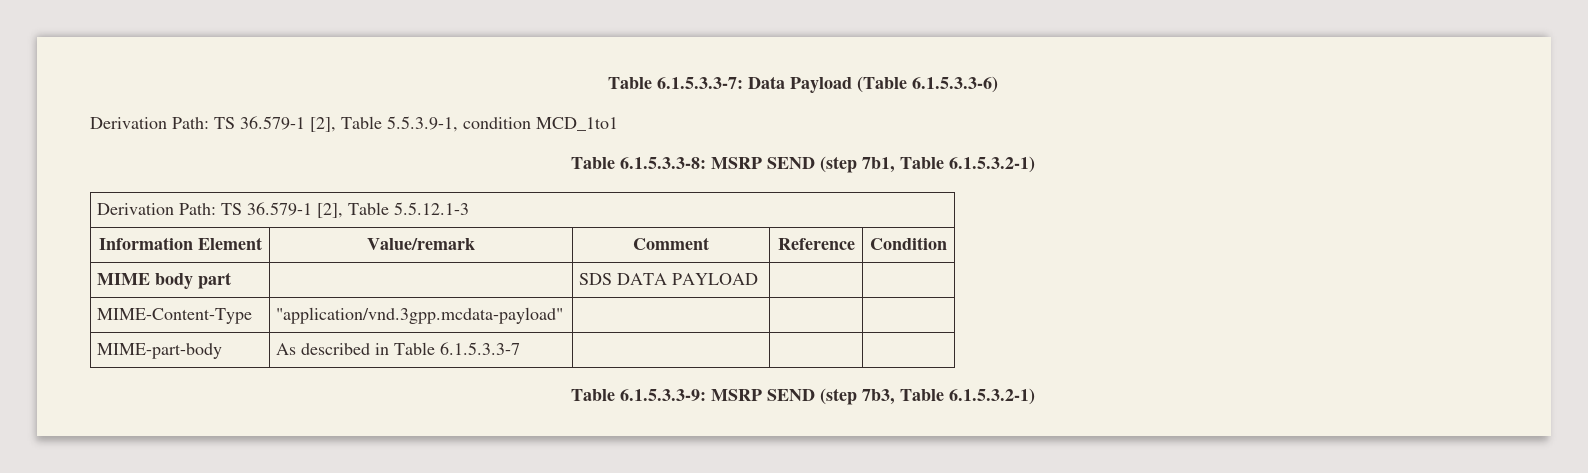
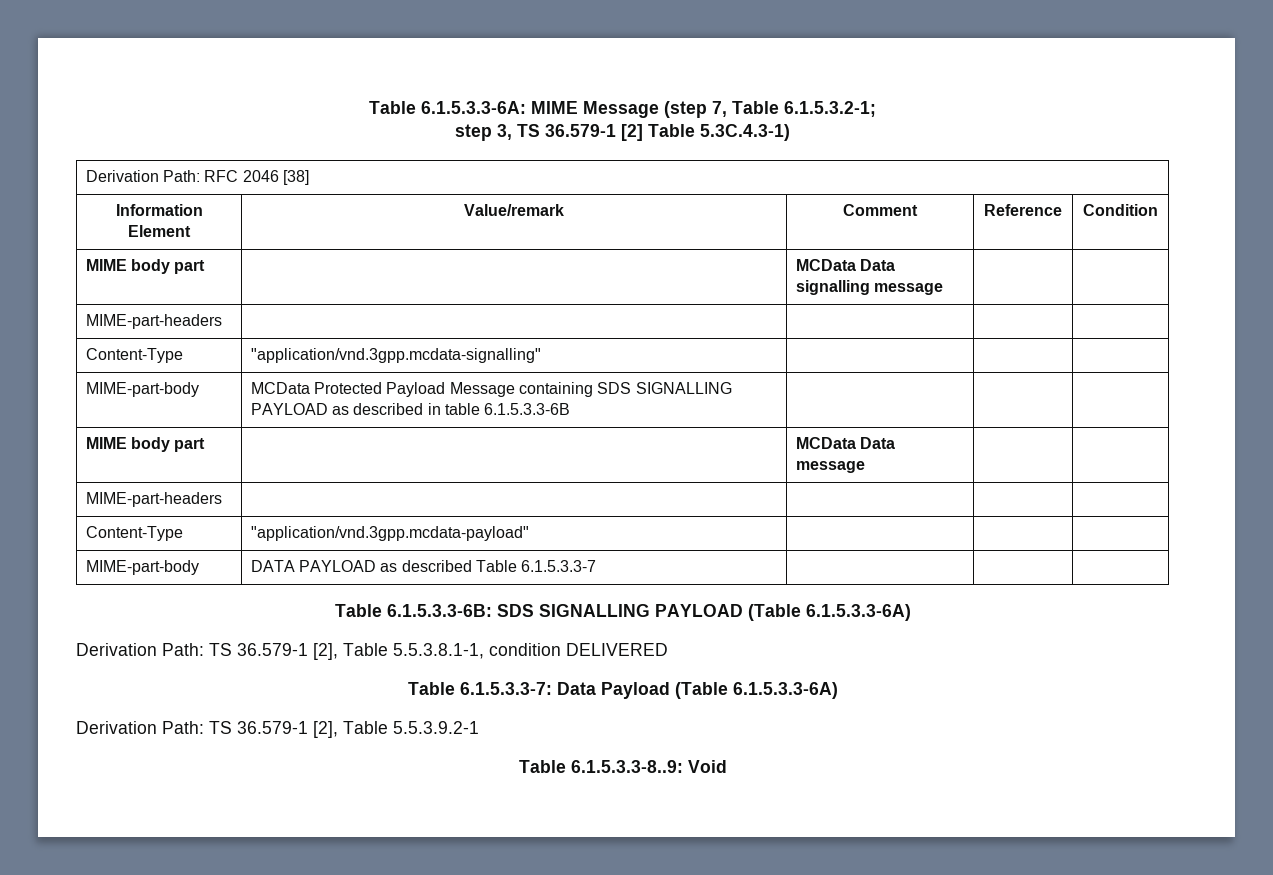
- Table 6.1.5.3.3-7: Data Payload (Table 6.1.5.3.3-6)
- Derivation Path: TS 36.579-1 [2], Table 5.5.3.9-1, condition MCD_1to1
- Table 6.1.5.3.3-8: MSRP SEND (step 7b1, Table 6.1.5.3.2-1)
- Derivation Path: TS 36.579-1 [2], Table 5.5.12.1-3
+ Table 6.1.5.3.3-6A: MIME Message (step 7, Table 6.1.5.3.2-1;
+ step 3, TS 36.579-1 [2] Table 5.3C.4.3-1)
+ Derivation Path: RFC 2046 [38]
- MIME body part | | SDS DATA PAYLOAD | |
- MIME-Content-Type | "application/vnd.3gpp.mcdata-payload" | | |
- MIME-part-body | As described in Table 6.1.5.3.3-7 | | |
- Table 6.1.5.3.3-9: MSRP SEND (step 7b3, Table 6.1.5.3.2-1)
+ MIME body part | | MCData Data signalling message | |
+ MIME-part-headers | | | |
+ Content-Type | "application/vnd.3gpp.mcdata-signalling" | | |
+ MIME-part-body | MCData Protected Payload Message containing SDS SIGNALLING PAYLOAD as described in table 6.1.5.3.3-6B | | |
+ MIME body part | | MCData Data message | |
+ MIME-part-headers | | | |
+ Content-Type | "application/vnd.3gpp.mcdata-payload" | | |
+ MIME-part-body | DATA PAYLOAD as described Table 6.1.5.3.3-7 | | |
+ Table 6.1.5.3.3-6B: SDS SIGNALLING PAYLOAD (Table 6.1.5.3.3-6A)
+ Derivation Path: TS 36.579-1 [2], Table 5.5.3.8.1-1, condition DELIVERED
+ Table 6.1.5.3.3-7: Data Payload (Table 6.1.5.3.3-6A)
+ Derivation Path: TS 36.579-1 [2], Table 5.5.3.9.2-1
+ Table 6.1.5.3.3-8..9: Void

